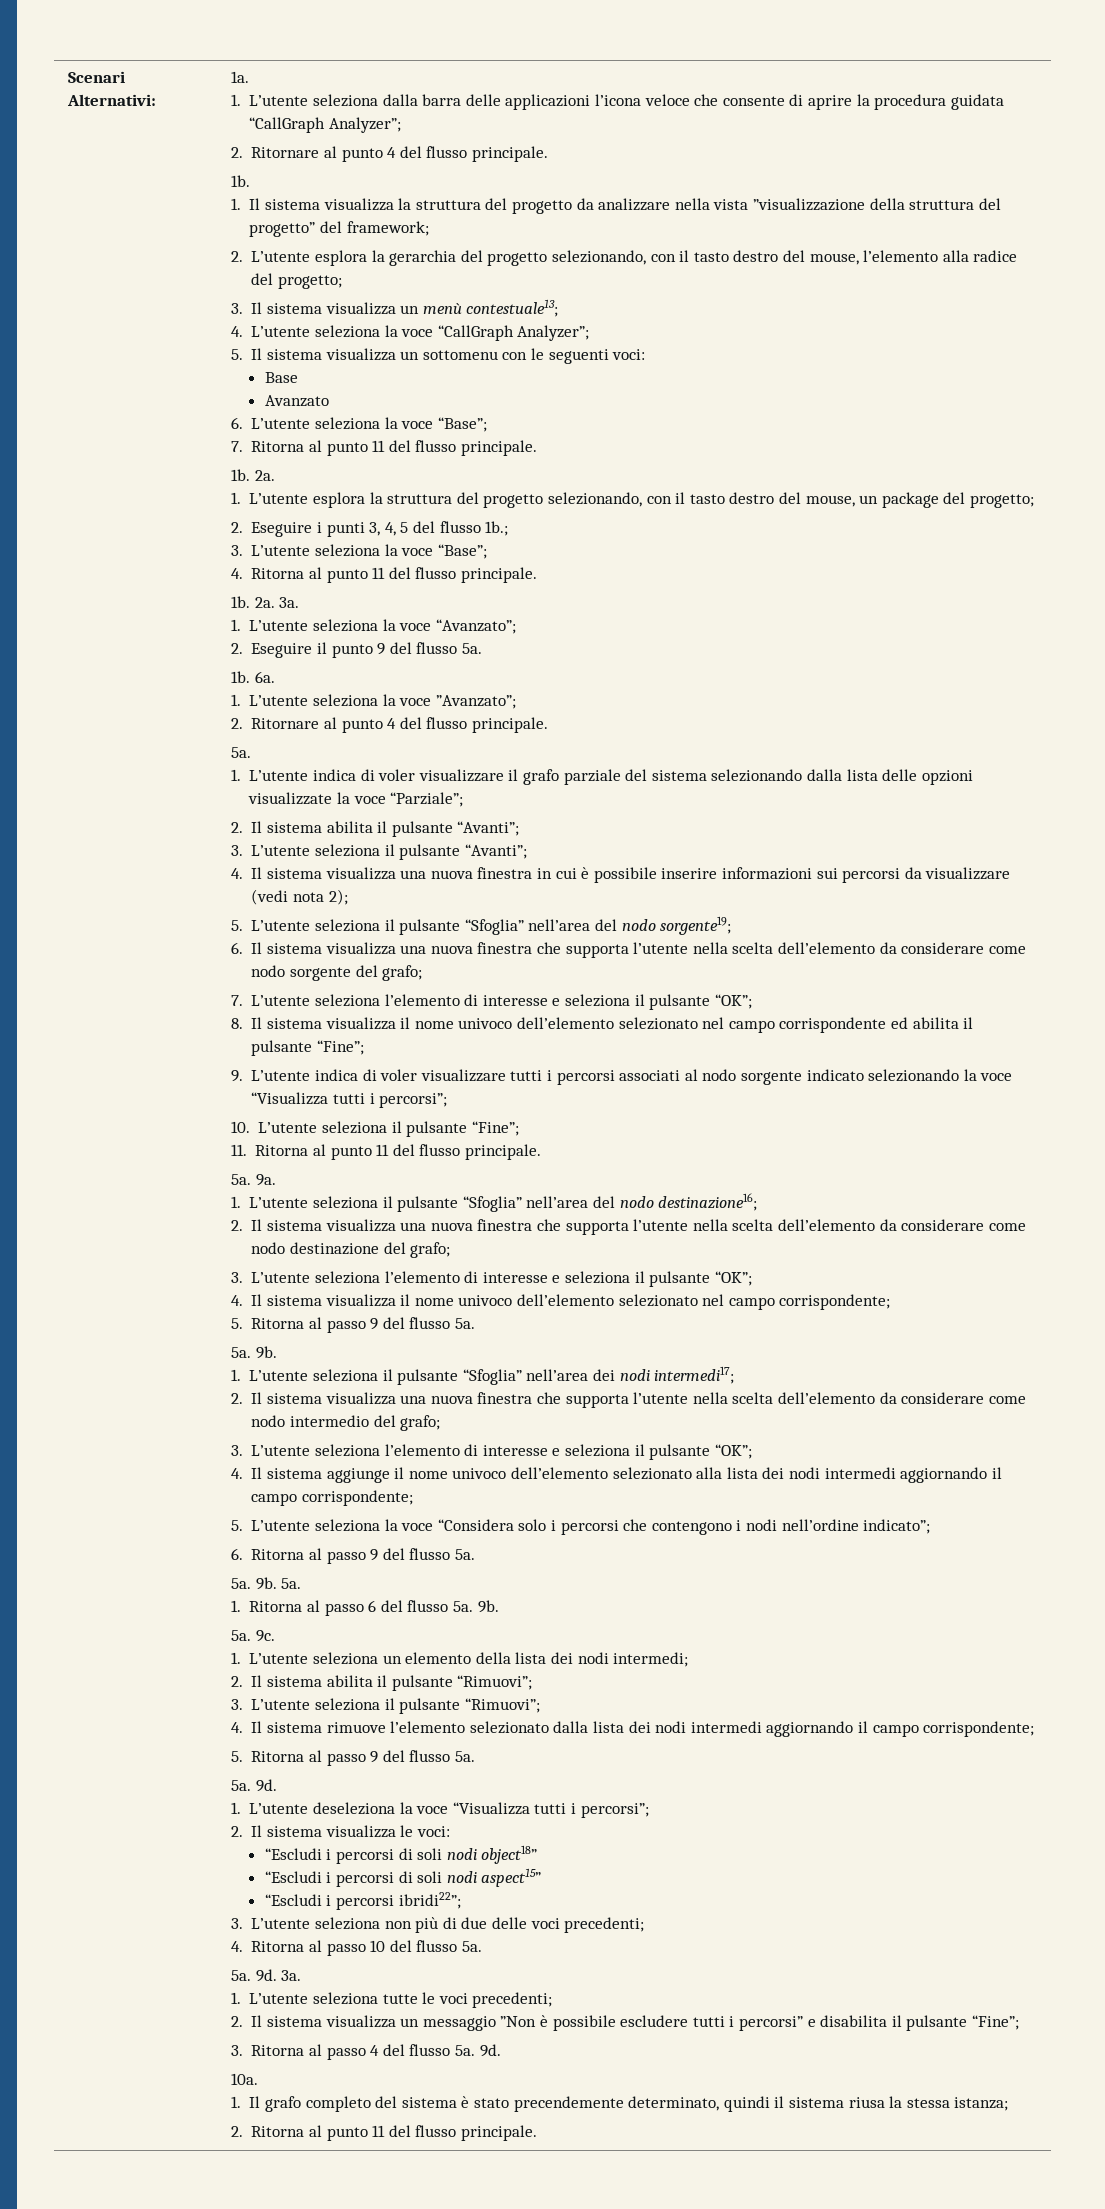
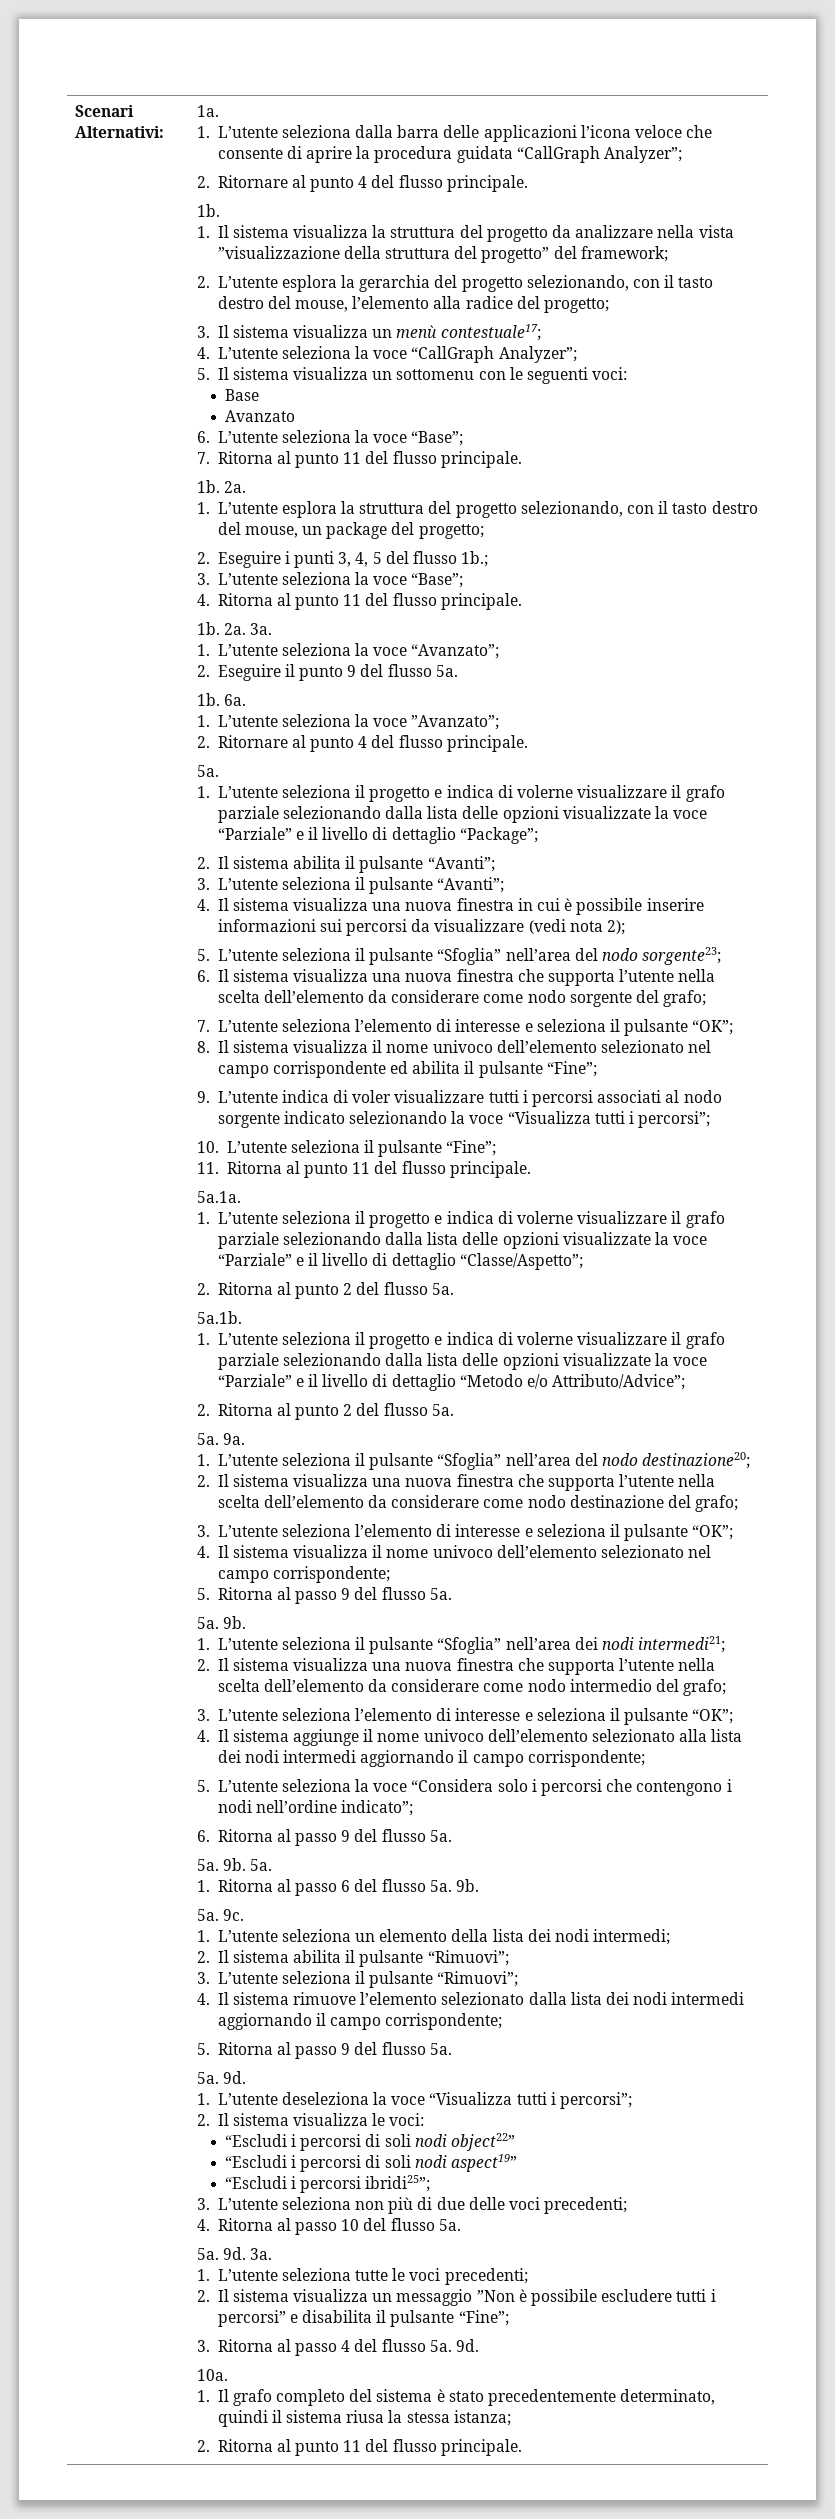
- 3. Il sistema visualizza un menù contestuale13;
+ 3. Il sistema visualizza un menù contestuale17;
- 1. L’utente indica di voler visualizzare il grafo parziale del sistema selezionando dalla lista delle opzioni visualizzate la voce “Parziale”;
+ 1. L’utente seleziona il progetto e indica di volerne visualizzare il grafo parziale selezionando dalla lista delle opzioni visualizzate la voce “Parziale” e il livello di dettaglio “Package”;
- 5. L’utente seleziona il pulsante “Sfoglia” nell’area del nodo sorgente19;
+ 5. L’utente seleziona il pulsante “Sfoglia” nell’area del nodo sorgente23;
+ 5a.1a.
+ 1. L’utente seleziona il progetto e indica di volerne visualizzare il grafo parziale selezionando dalla lista delle opzioni visualizzate la voce “Parziale” e il livello di dettaglio “Classe/Aspetto”;
+ 2. Ritorna al punto 2 del flusso 5a.
+ 5a.1b.
+ 1. L’utente seleziona il progetto e indica di volerne visualizzare il grafo parziale selezionando dalla lista delle opzioni visualizzate la voce “Parziale” e il livello di dettaglio “Metodo e/o Attributo/Advice”;
+ 2. Ritorna al punto 2 del flusso 5a.
- 1. L’utente seleziona il pulsante “Sfoglia” nell’area del nodo destinazione16;
+ 1. L’utente seleziona il pulsante “Sfoglia” nell’area del nodo destinazione20;
- 1. L’utente seleziona il pulsante “Sfoglia” nell’area dei nodi intermedi17;
+ 1. L’utente seleziona il pulsante “Sfoglia” nell’area dei nodi intermedi21;
- “Escludi i percorsi di soli nodi object18”
- “Escludi i percorsi di soli nodi aspect15”
- “Escludi i percorsi ibridi22”;
+ “Escludi i percorsi di soli nodi object22”
+ “Escludi i percorsi di soli nodi aspect19”
+ “Escludi i percorsi ibridi25”;
- 1. Il grafo completo del sistema è stato precendemente determinato, quindi il sistema riusa la stessa istanza;
+ 1. Il grafo completo del sistema è stato precedentemente determinato, quindi il sistema riusa la stessa istanza;

